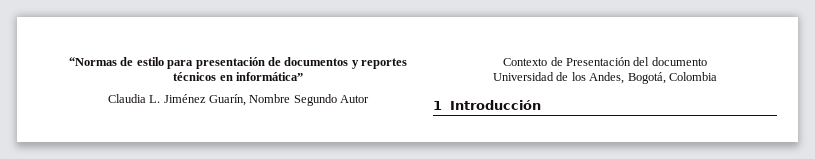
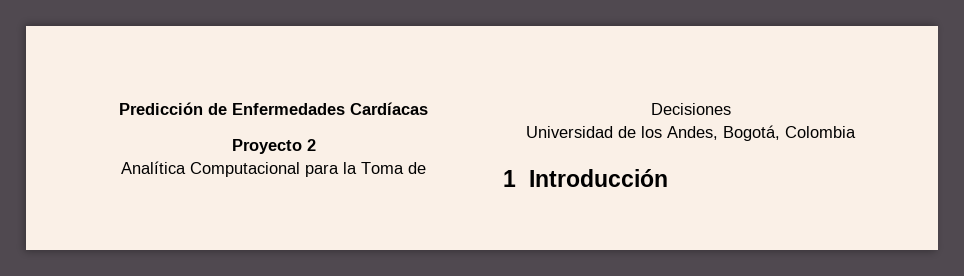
- “Normas de estilo para presentación de documentos y reportes técnicos en informática”
- Claudia L. Jiménez Guarín, Nombre Segundo Autor
- Contexto de Presentación del documento
+ Predicción de Enfermedades Cardíacas
+ Proyecto 2
+ Analítica Computacional para la Toma de Decisiones

